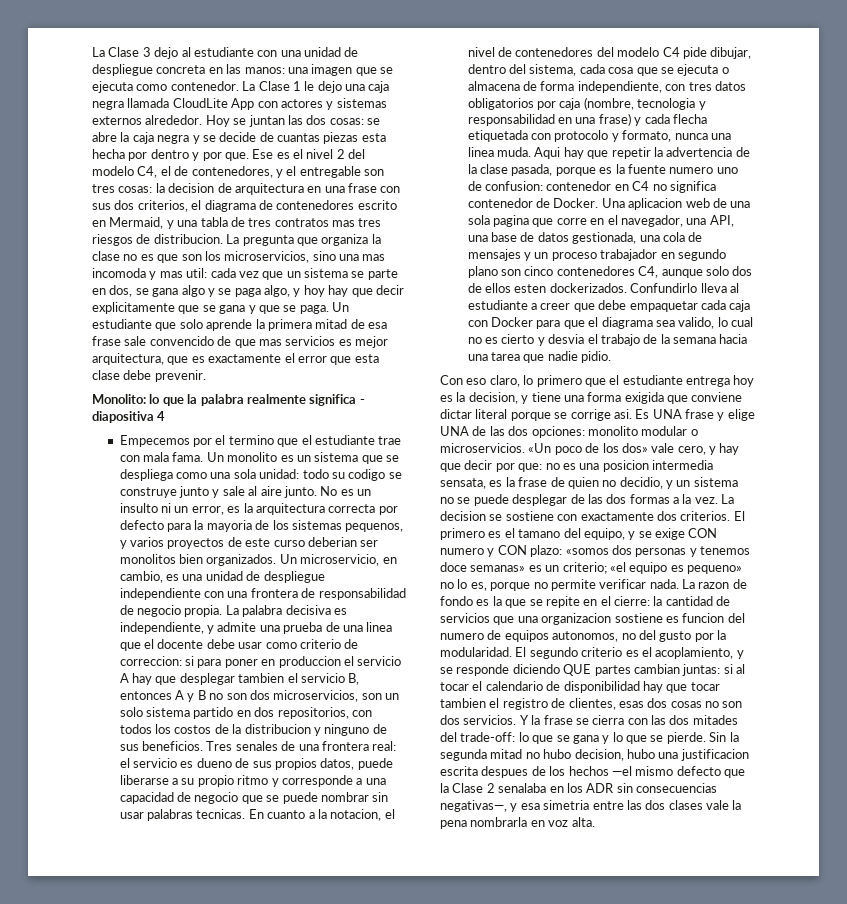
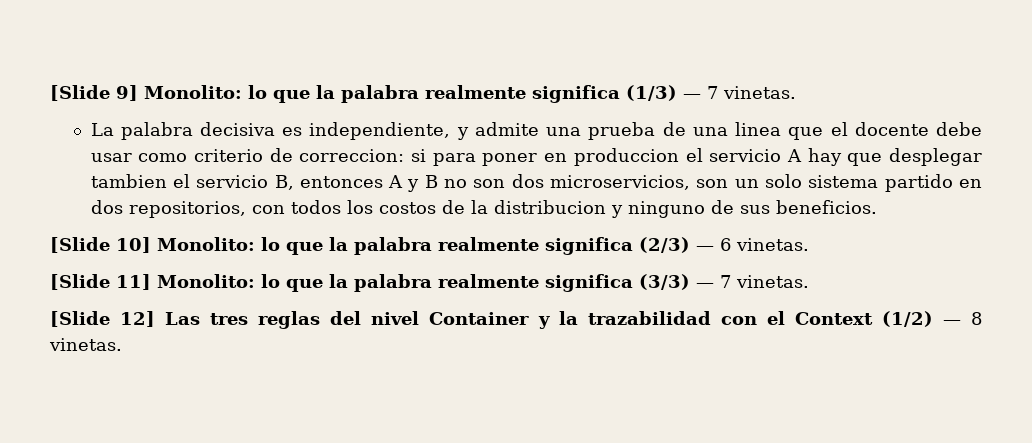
- La Clase 3 dejo al estudiante con una unidad de despliegue concreta en las manos: una imagen que se ejecuta como contenedor. La Clase 1 le dejo una caja negra llamada CloudLite App con actores y sistemas externos alrededor. Hoy se juntan las dos cosas: se abre la caja negra y se decide de cuantas piezas esta hecha por dentro y por que. Ese es el nivel 2 del modelo C4, el de contenedores, y el entregable son tres cosas: la decision de arquitectura en una frase con sus dos criterios, el diagrama de contenedores escrito en Mermaid, y una tabla de tres contratos mas tres riesgos de distribucion. La pregunta que organiza la clase no es que son los microservicios, sino una mas incomoda y mas util: cada vez que un sistema se parte en dos, se gana algo y se paga algo, y hoy hay que decir explicitamente que se gana y que se paga. Un estudiante que solo aprende la primera mitad de esa frase sale convencido de que mas servicios es mejor arquitectura, que es exactamente el error que esta clase debe prevenir.
- Monolito: lo que la palabra realmente significa - diapositiva 4
- Empecemos por el termino que el estudiante trae con mala fama. Un monolito es un sistema que se despliega como una sola unidad: todo su codigo se construye junto y sale al aire junto. No es un insulto ni un error, es la arquitectura correcta por defecto para la mayoria de los sistemas pequenos, y varios proyectos de este curso deberian ser monolitos bien organizados. Un microservicio, en cambio, es una unidad de despliegue independiente con una frontera de responsabilidad de negocio propia. La palabra decisiva es independiente, y admite una prueba de una linea que el docente debe usar como criterio de correccion:
+ [Slide 9] Monolito: lo que la palabra realmente significa (1/3) — 7 vinetas.
+ La palabra decisiva es independiente, y admite una prueba de una linea que el docente debe usar como criterio de correccion:
- si para poner en produccion el servicio A hay que desplegar tambien el servicio B, entonces A y B no son dos microservicios, son un solo sistema partido en dos repositorios, con todos los costos de la distribucion y ninguno de sus beneficios. Tres senales de una frontera real: el servicio es dueno de sus propios datos, puede liberarse a su propio ritmo y corresponde a una capacidad de negocio que se puede nombrar sin usar palabras tecnicas. En cuanto a la notacion, el nivel de contenedores del modelo C4 pide dibujar, dentro del sistema, cada cosa que se ejecuta o almacena de forma independiente, con tres datos obligatorios por caja (nombre, tecnologia y responsabilidad en una frase) y cada flecha etiquetada con protocolo y formato, nunca una linea muda. Aqui hay que repetir la advertencia de la clase pasada, porque es la fuente numero uno de confusion: contenedor en C4 no significa contenedor de Docker. Una aplicacion web de una sola pagina que corre en el navegador, una API, una base de datos gestionada, una cola de mensajes y un proceso trabajador en segundo plano son cinco contenedores C4, aunque solo dos de ellos esten dockerizados. Confundirlo lleva al estudiante a creer que debe empaquetar cada caja con Docker para que el diagrama sea valido, lo cual no es cierto y desvia el trabajo de la semana hacia una tarea que nadie pidio.
- Con eso claro, lo primero que el estudiante entrega hoy es la decision, y tiene una forma exigida que conviene dictar literal porque se corrige asi. Es UNA frase y elige UNA de las dos opciones: monolito modular o microservicios. «Un poco de los dos» vale cero, y hay que decir por que: no es una posicion intermedia sensata, es la frase de quien no decidio, y un sistema no se puede desplegar de las dos formas a la vez. La decision se sostiene con exactamente dos criterios. El primero es el tamano del equipo, y se exige CON numero y CON plazo: «somos dos personas y tenemos doce semanas» es un criterio; «el equipo es pequeno» no lo es, porque no permite verificar nada. La razon de fondo es la que se repite en el cierre: la cantidad de servicios que una organizacion sostiene es funcion del numero de equipos autonomos, no del gusto por la modularidad. El segundo criterio es el acoplamiento, y se responde diciendo QUE partes cambian juntas: si al tocar el calendario de disponibilidad hay que tocar tambien el registro de clientes, esas dos cosas no son dos servicios. Y la frase se cierra con las dos mitades del trade-off: lo que se gana y lo que se pierde. Sin la segunda mitad no hubo decision, hubo una justificacion escrita despues de los hechos —el mismo defecto que la Clase 2 senalaba en los ADR sin consecuencias negativas—, y esa simetria entre las dos clases vale la pena nombrarla en voz alta.
+ si para poner en produccion el servicio A hay que desplegar tambien el servicio B, entonces A y B no son dos microservicios, son un solo sistema partido en dos repositorios, con todos los costos de la distribucion y ninguno de sus beneficios.
+ [Slide 10] Monolito: lo que la palabra realmente significa (2/3) — 6 vinetas.
+ [Slide 11] Monolito: lo que la palabra realmente significa (3/3) — 7 vinetas.
+ [Slide 12] Las tres reglas del nivel Container y la trazabilidad con el Context (1/2) — 8 vinetas.

